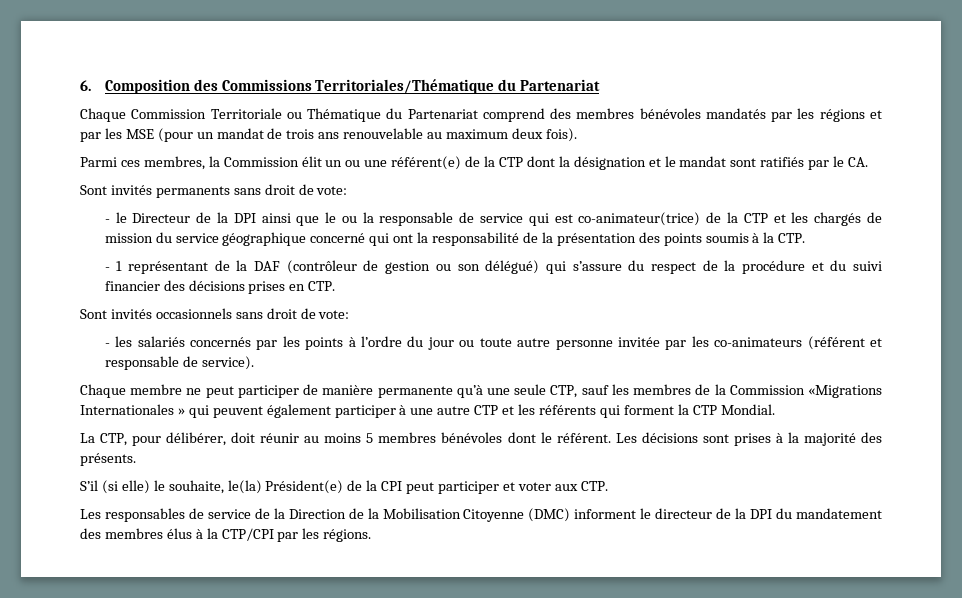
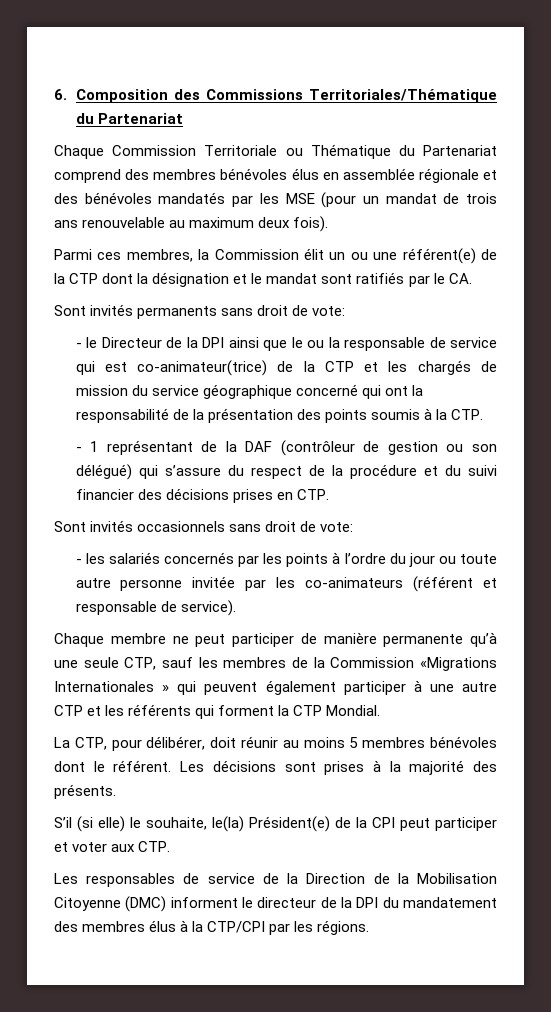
- Chaque Commission Territoriale ou Thématique du Partenariat comprend des membres bénévoles mandatés par les régions et par les MSE (pour un mandat de trois ans renouvelable au maximum deux fois).
+ Chaque Commission Territoriale ou Thématique du Partenariat comprend des membres bénévoles élus en assemblée régionale et des bénévoles mandatés par les MSE (pour un mandat de trois ans renouvelable au maximum deux fois).

